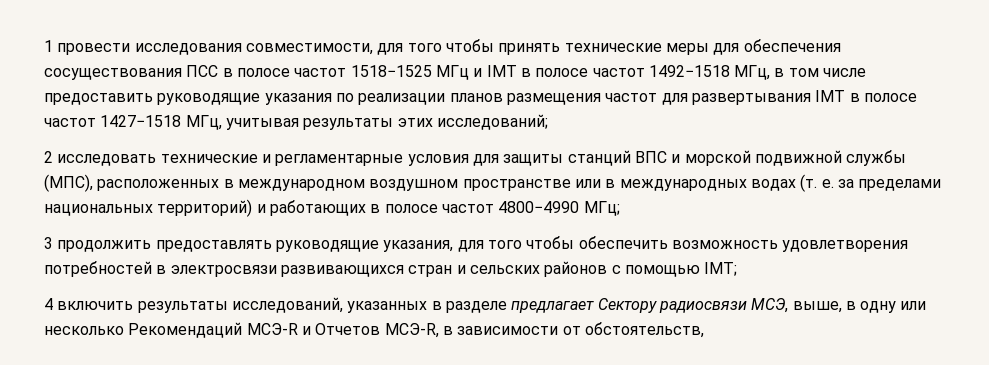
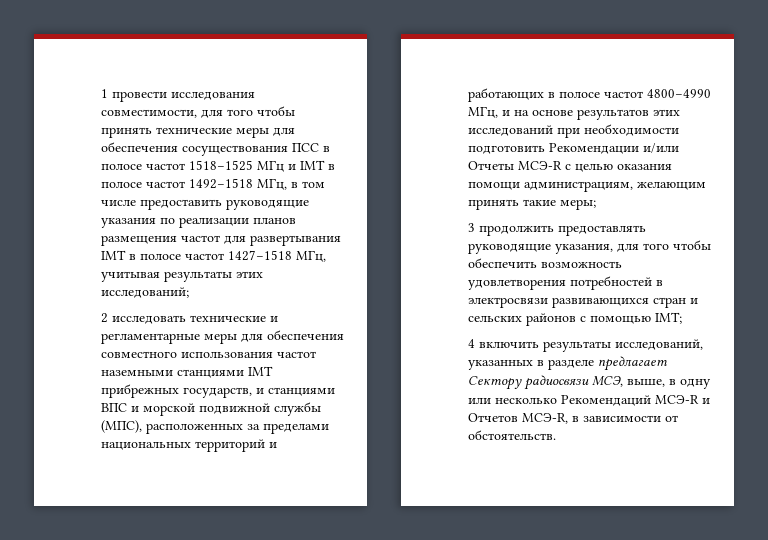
- 2 исследовать технические и регламентарные условия для защиты станций ВПС и морской подвижной службы (МПС), расположенных в международном воздушном пространстве или в международных водах (т. е. за пределами национальных территорий) и работающих в полосе частот 4800−4990 МГц;
+ 2 исследовать технические и регламентарные меры для обеспечения совместного использования частот наземными станциями IMT прибрежных государств, и станциями ВПС и морской подвижной службы (МПС), расположенных за пределами национальных территорий и работающих в полосе частот 4800−4990 МГц, и на основе результатов этих исследований при необходимости подготовить Рекомендации и/или Отчеты МСЭ-R с целью оказания помощи администрациям, желающим принять такие меры;
- 4 включить результаты исследований, указанных в разделе предлагает Сектору радиосвязи МСЭ, выше, в одну или несколько Рекомендаций МСЭ-R и Отчетов МСЭ-R, в зависимости от обстоятельств,
+ 4 включить результаты исследований, указанных в разделе предлагает Сектору радиосвязи МСЭ, выше, в одну или несколько Рекомендаций МСЭ-R и Отчетов МСЭ-R, в зависимости от обстоятельств.

